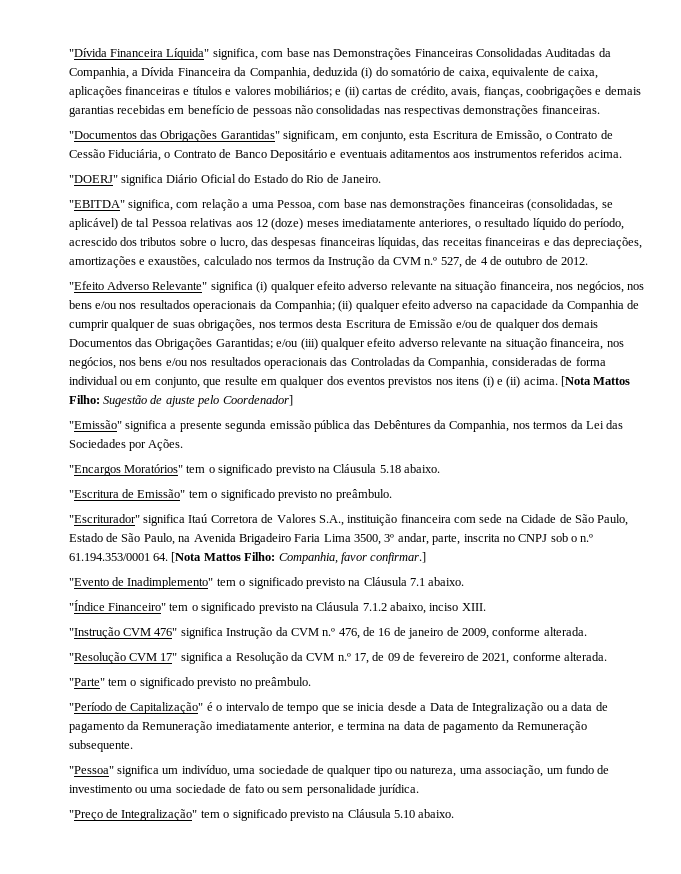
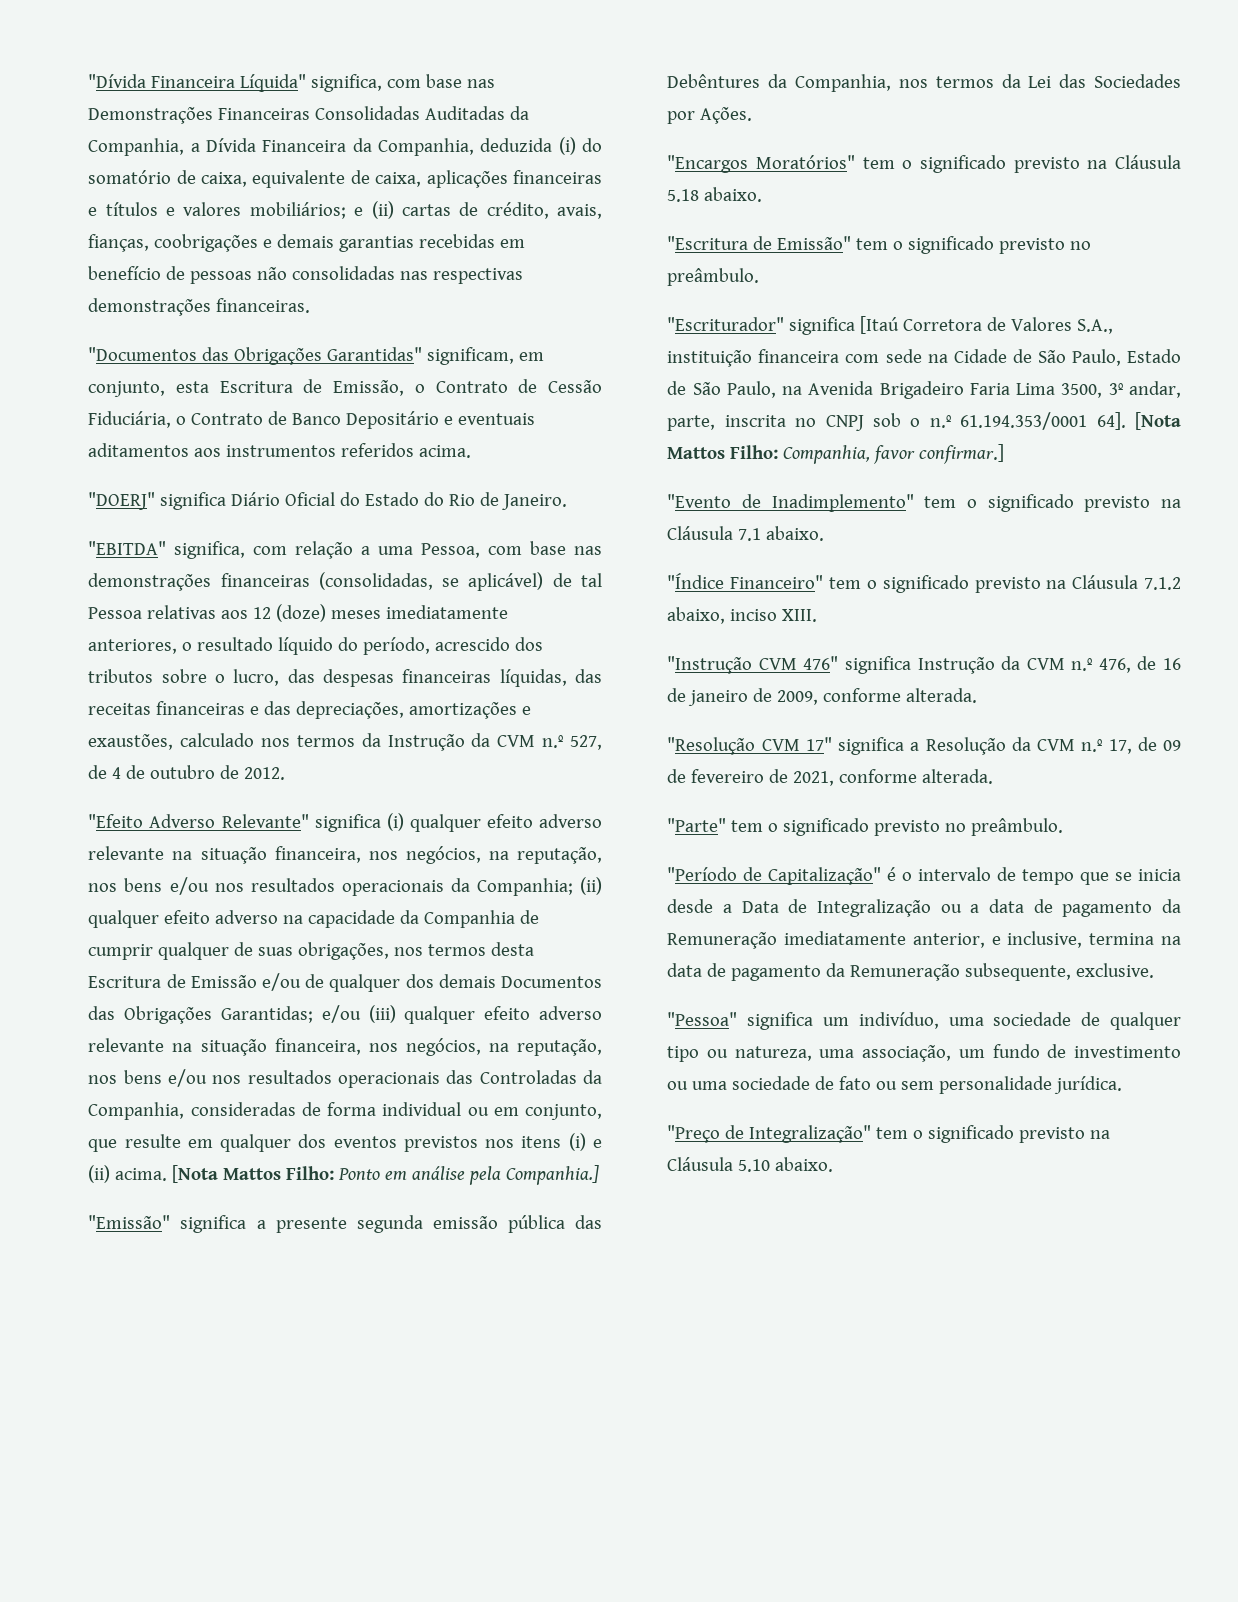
- "Efeito Adverso Relevante" significa (i) qualquer efeito adverso relevante na situação financeira, nos negócios, nos bens e/ou nos resultados operacionais da Companhia;
+ "Efeito Adverso Relevante" significa (i) qualquer efeito adverso relevante na situação financeira, nos negócios, na reputação, nos bens e/ou nos resultados operacionais da Companhia;
- e/ou (iii) qualquer efeito adverso relevante na situação financeira, nos negócios, nos bens e/ou nos resultados operacionais das Controladas da Companhia, consideradas de forma individual ou em conjunto, que resulte em qualquer dos eventos previstos nos itens (i) e (ii) acima.
+ e/ou (iii) qualquer efeito adverso relevante na situação financeira, nos negócios, na reputação, nos bens e/ou nos resultados operacionais das Controladas da Companhia, consideradas de forma individual ou em conjunto, que resulte em qualquer dos eventos previstos nos itens (i) e (ii) acima.
- [Nota Mattos Filho: Sugestão de ajuste pelo Coordenador]
+ [Nota Mattos Filho: Ponto em análise pela Companhia.]
- "Escriturador" significa Itaú Corretora de Valores S.A., instituição financeira com sede na Cidade de São Paulo, Estado de São Paulo, na Avenida Brigadeiro Faria Lima 3500, 3º andar, parte, inscrita no CNPJ sob o n.º 61.194.353/0001 64. [Nota Mattos Filho: Companhia, favor confirmar.]
+ "Escriturador" significa [Itaú Corretora de Valores S.A., instituição financeira com sede na Cidade de São Paulo, Estado de São Paulo, na Avenida Brigadeiro Faria Lima 3500, 3º andar, parte, inscrita no CNPJ sob o n.º 61.194.353/0001 64]. [Nota Mattos Filho: Companhia, favor confirmar.]
- "Período de Capitalização" é o intervalo de tempo que se inicia desde a Data de Integralização ou a data de pagamento da Remuneração imediatamente anterior, e termina na data de pagamento da Remuneração subsequente.
+ "Período de Capitalização" é o intervalo de tempo que se inicia desde a Data de Integralização ou a data de pagamento da Remuneração imediatamente anterior, e inclusive, termina na data de pagamento da Remuneração subsequente, exclusive.

